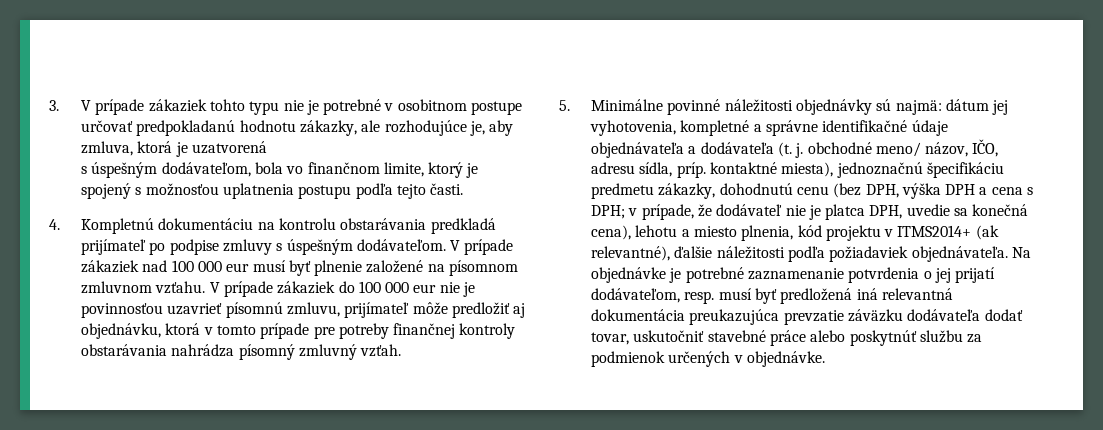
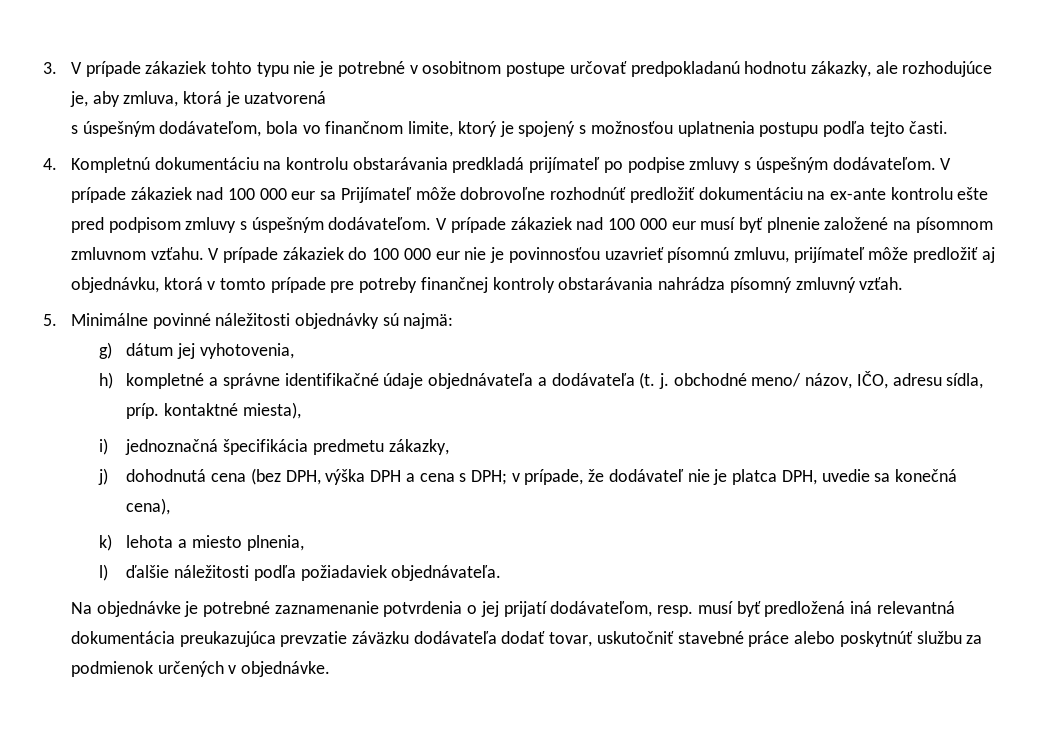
- V prípade zákaziek nad 100 000 eur musí byť plnenie založené na písomnom zmluvnom vzťahu.
+ V prípade zákaziek nad 100 000 eur sa Prijímateľ môže dobrovoľne rozhodnúť predložiť dokumentáciu na ex-ante kontrolu ešte pred podpisom zmluvy s úspešným dodávateľom. V prípade zákaziek nad 100 000 eur musí byť plnenie založené na písomnom zmluvnom vzťahu.
- 5. Minimálne povinné náležitosti objednávky sú najmä: dátum jej vyhotovenia, kompletné a správne identifikačné údaje objednávateľa a dodávateľa (t. j. obchodné meno/ názov, IČO, adresu sídla, príp. kontaktné miesta), jednoznačnú špecifikáciu predmetu zákazky, dohodnutú cenu (bez DPH, výška DPH a cena s DPH;
+ 5. Minimálne povinné náležitosti objednávky sú najmä:
+ g) dátum jej vyhotovenia,
+ h) kompletné a správne identifikačné údaje objednávateľa a dodávateľa (t. j. obchodné meno/ názov, IČO, adresu sídla, príp. kontaktné miesta),
+ i) jednoznačná špecifikácia predmetu zákazky,
+ j) dohodnutá cena (bez DPH, výška DPH a cena s DPH;
- v prípade, že dodávateľ nie je platca DPH, uvedie sa konečná cena), lehotu a miesto plnenia, kód projektu v ITMS2014+ (ak relevantné), ďalšie náležitosti podľa požiadaviek objednávateľa. Na objednávke je potrebné zaznamenanie potvrdenia o jej prijatí dodávateľom, resp. musí byť predložená iná relevantná dokumentácia preukazujúca prevzatie záväzku dodávateľa dodať tovar, uskutočniť stavebné práce alebo poskytnúť službu za podmienok určených v objednávke.
+ v prípade, že dodávateľ nie je platca DPH, uvedie sa konečná cena),
+ k) lehota a miesto plnenia,
+ l) ďalšie náležitosti podľa požiadaviek objednávateľa.
+ Na objednávke je potrebné zaznamenanie potvrdenia o jej prijatí dodávateľom, resp. musí byť predložená iná relevantná dokumentácia preukazujúca prevzatie záväzku dodávateľa dodať tovar, uskutočniť stavebné práce alebo poskytnúť službu za podmienok určených v objednávke.

